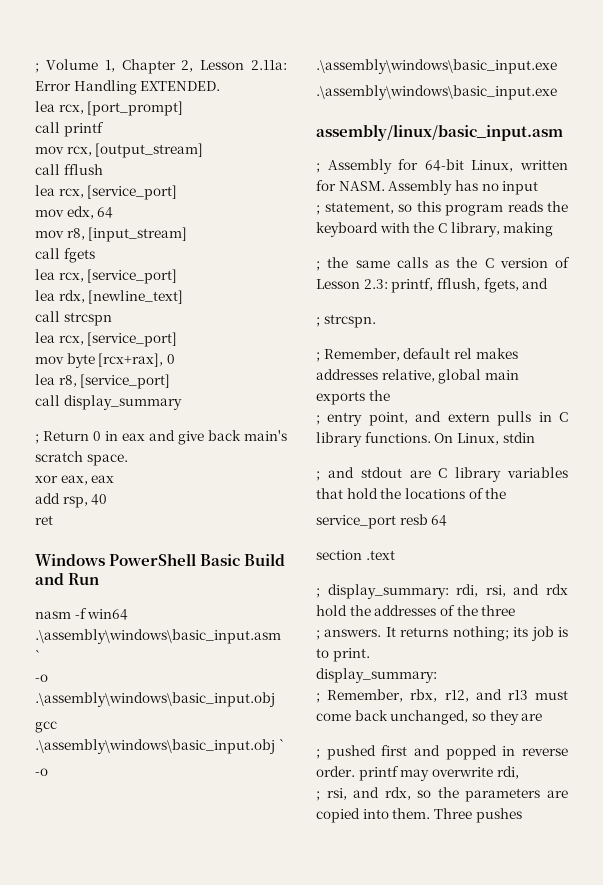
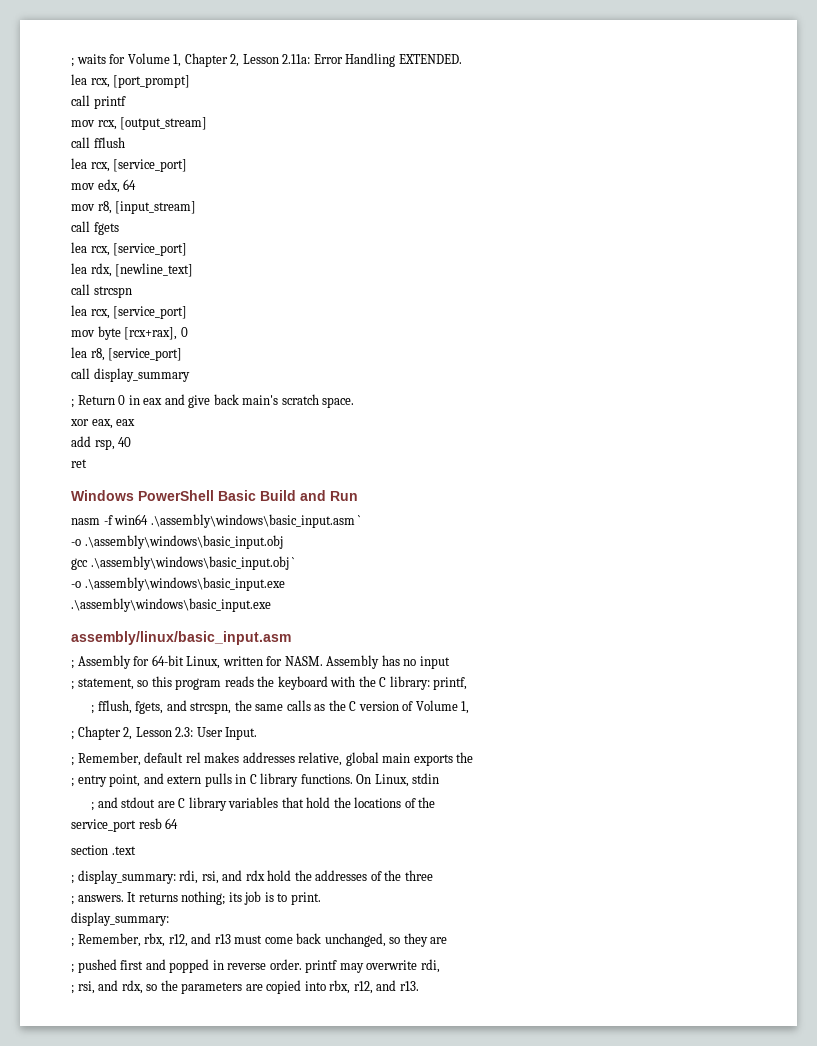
- ; Volume 1, Chapter 2, Lesson 2.11a: Error Handling EXTENDED.
+ ; waits for Volume 1, Chapter 2, Lesson 2.11a: Error Handling EXTENDED.
- ; statement, so this program reads the keyboard with the C library, making
- ; the same calls as the C version of Lesson 2.3: printf, fflush, fgets, and
- ; strcspn.
+ ; statement, so this program reads the keyboard with the C library: printf,
+ ; fflush, fgets, and strcspn, the same calls as the C version of Volume 1,
+ ; Chapter 2, Lesson 2.3: User Input.
- ; rsi, and rdx, so the parameters are copied into them. Three pushes
+ ; rsi, and rdx, so the parameters are copied into rbx, r12, and r13.

